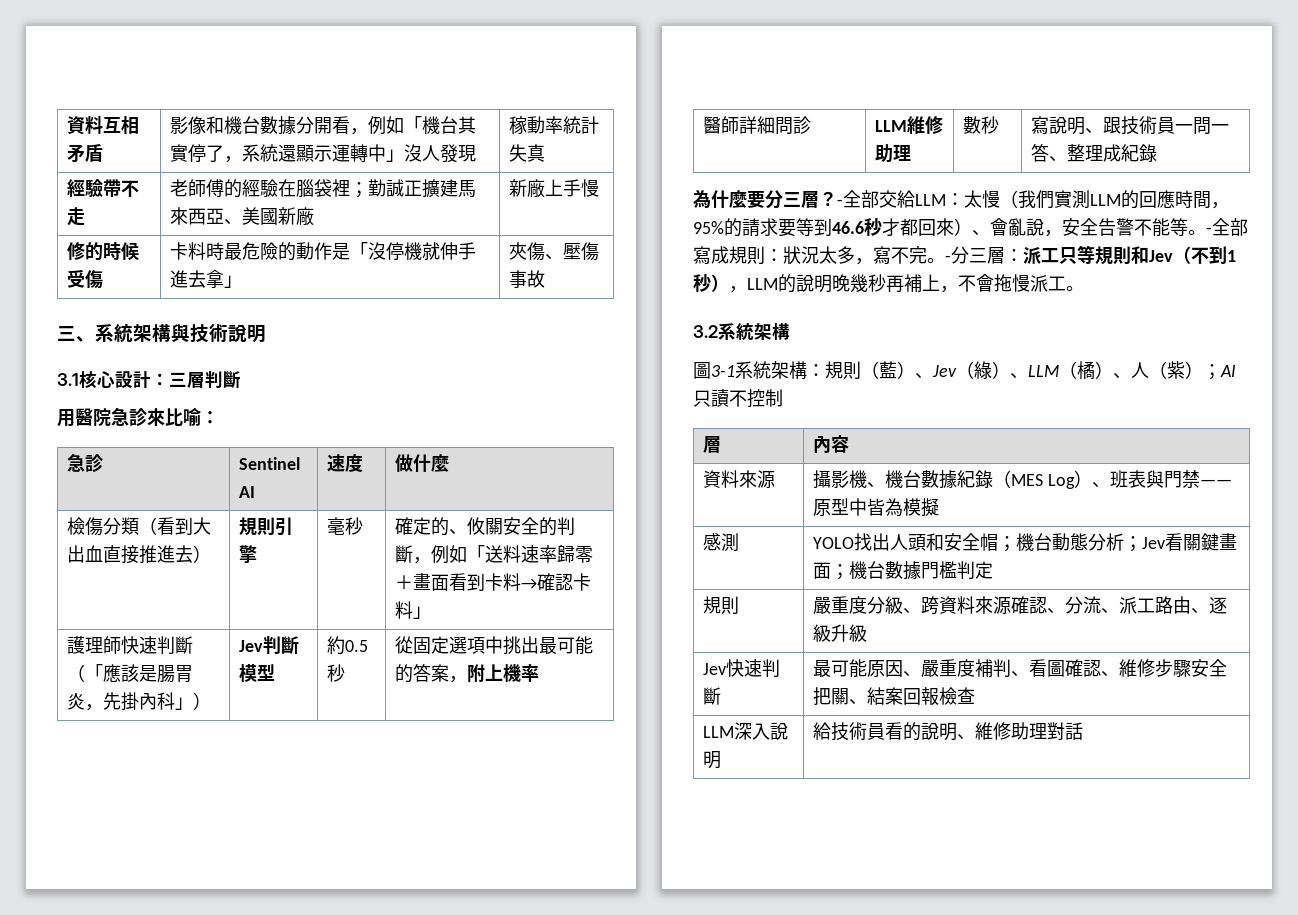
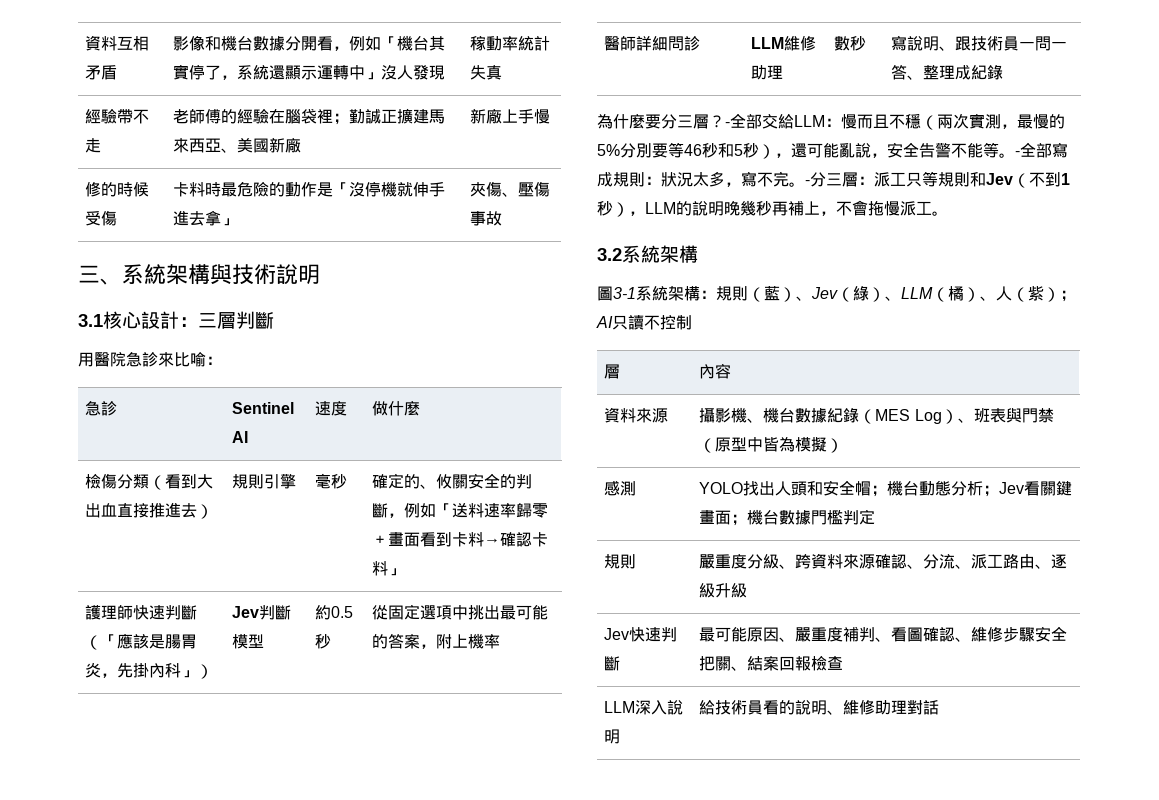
- -全部交給LLM：太慢（我們實測LLM的回應時間，95%的請求要等到46.6秒才都回來）、會亂說，安全告警不能等。
+ -全部交給LLM：慢而且不穩（兩次實測，最慢的5%分別要等46秒和5秒），還可能亂說，安全告警不能等。
- 資料來源 | 攝影機、機台數據紀錄（MES Log）、班表與門禁——原型中皆為模擬
+ 資料來源 | 攝影機、機台數據紀錄（MES Log）、班表與門禁（原型中皆為模擬）

